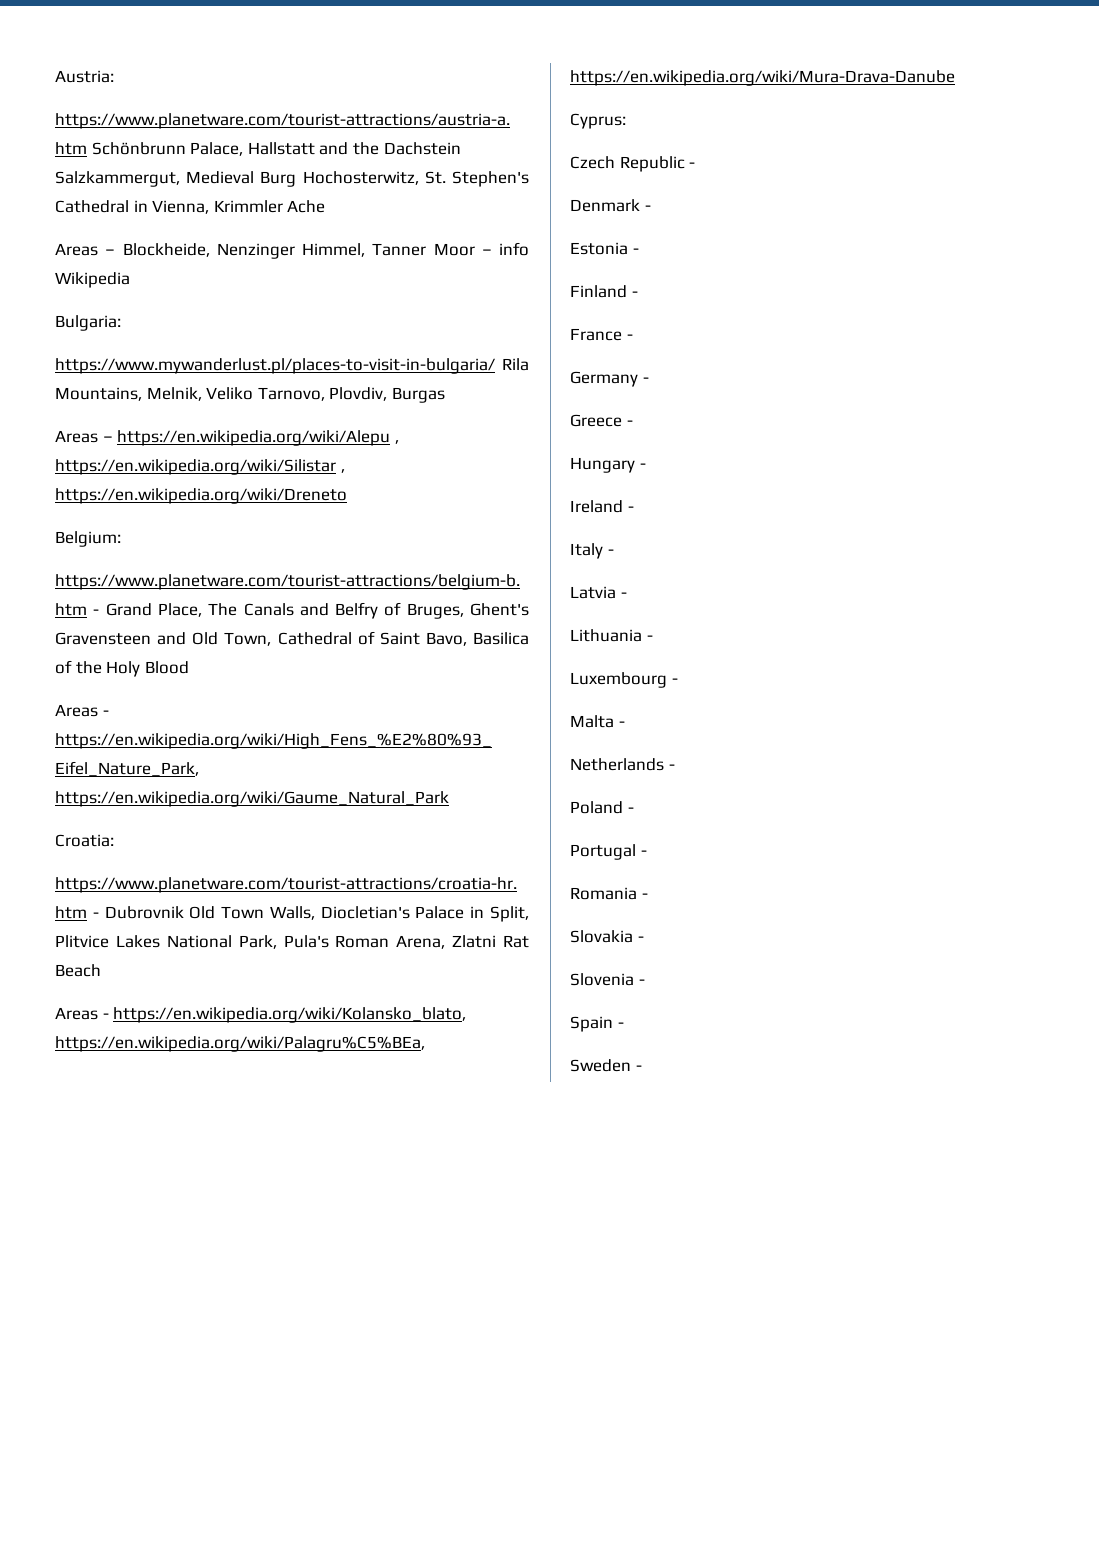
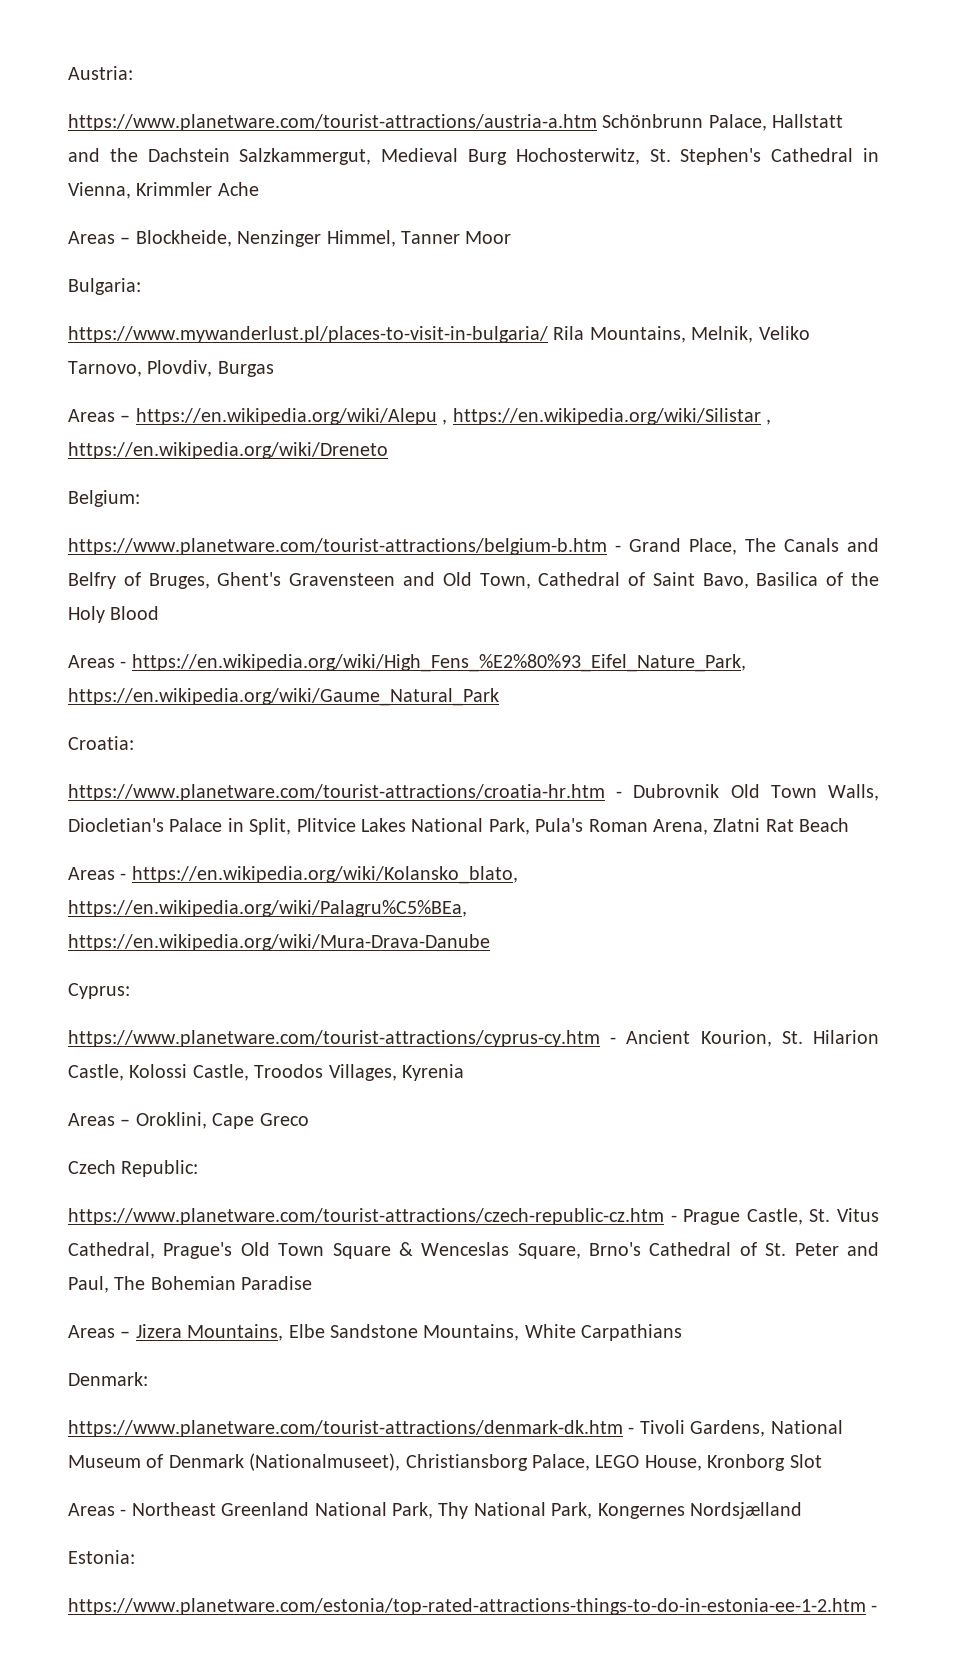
- Areas – Blockheide, Nenzinger Himmel, Tanner Moor – info Wikipedia
+ Areas – Blockheide, Nenzinger Himmel, Tanner Moor
+ https://www.planetware.com/tourist-attractions/cyprus-cy.htm - Ancient Kourion, St. Hilarion Castle, Kolossi Castle, Troodos Villages, Kyrenia
+ Areas – Oroklini, Cape Greco
- Czech Republic -
- Denmark -
- Estonia -
- Finland -
- France -
- Germany -
- Greece -
- Hungary -
- Ireland -
- Italy -
- Latvia -
- Lithuania -
- Luxembourg -
- Malta -
- Netherlands -
- Poland -
- Portugal -
- Romania -
- Slovakia -
- Slovenia -
- Spain -
- Sweden -
+ Czech Republic:
+ https://www.planetware.com/tourist-attractions/czech-republic-cz.htm - Prague Castle, St. Vitus Cathedral, Prague's Old Town Square & Wenceslas Square, Brno's Cathedral of St. Peter and Paul, The Bohemian Paradise
+ Areas – Jizera Mountains, Elbe Sandstone Mountains, White Carpathians
+ Denmark:
+ https://www.planetware.com/tourist-attractions/denmark-dk.htm - Tivoli Gardens, National Museum of Denmark (Nationalmuseet), Christiansborg Palace, LEGO House, Kronborg Slot
+ Areas - Northeast Greenland National Park, Thy National Park, Kongernes Nordsjælland
+ Estonia:
+ https://www.planetware.com/estonia/top-rated-attractions-things-to-do-in-estonia-ee-1-2.htm -

